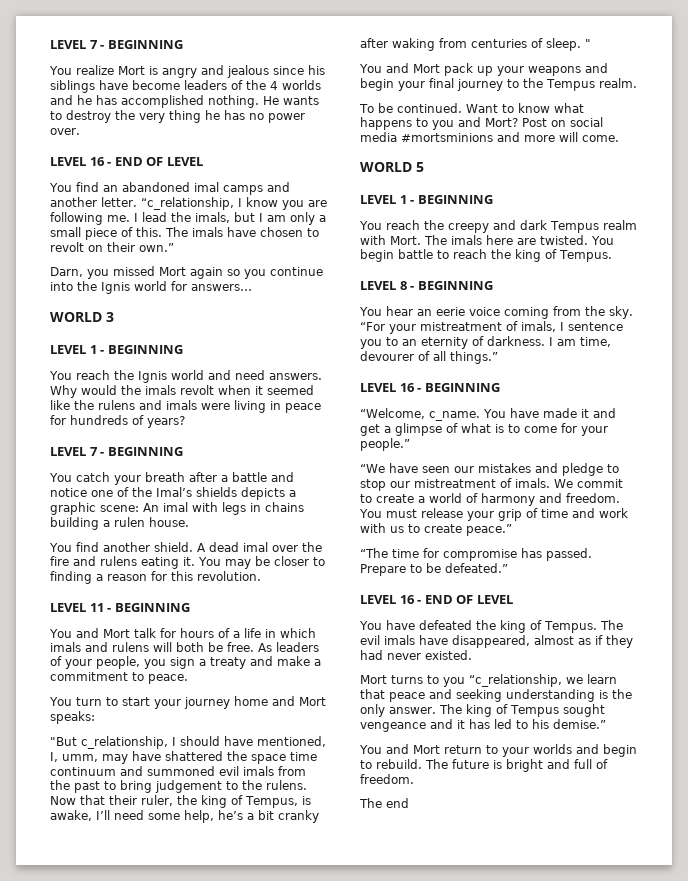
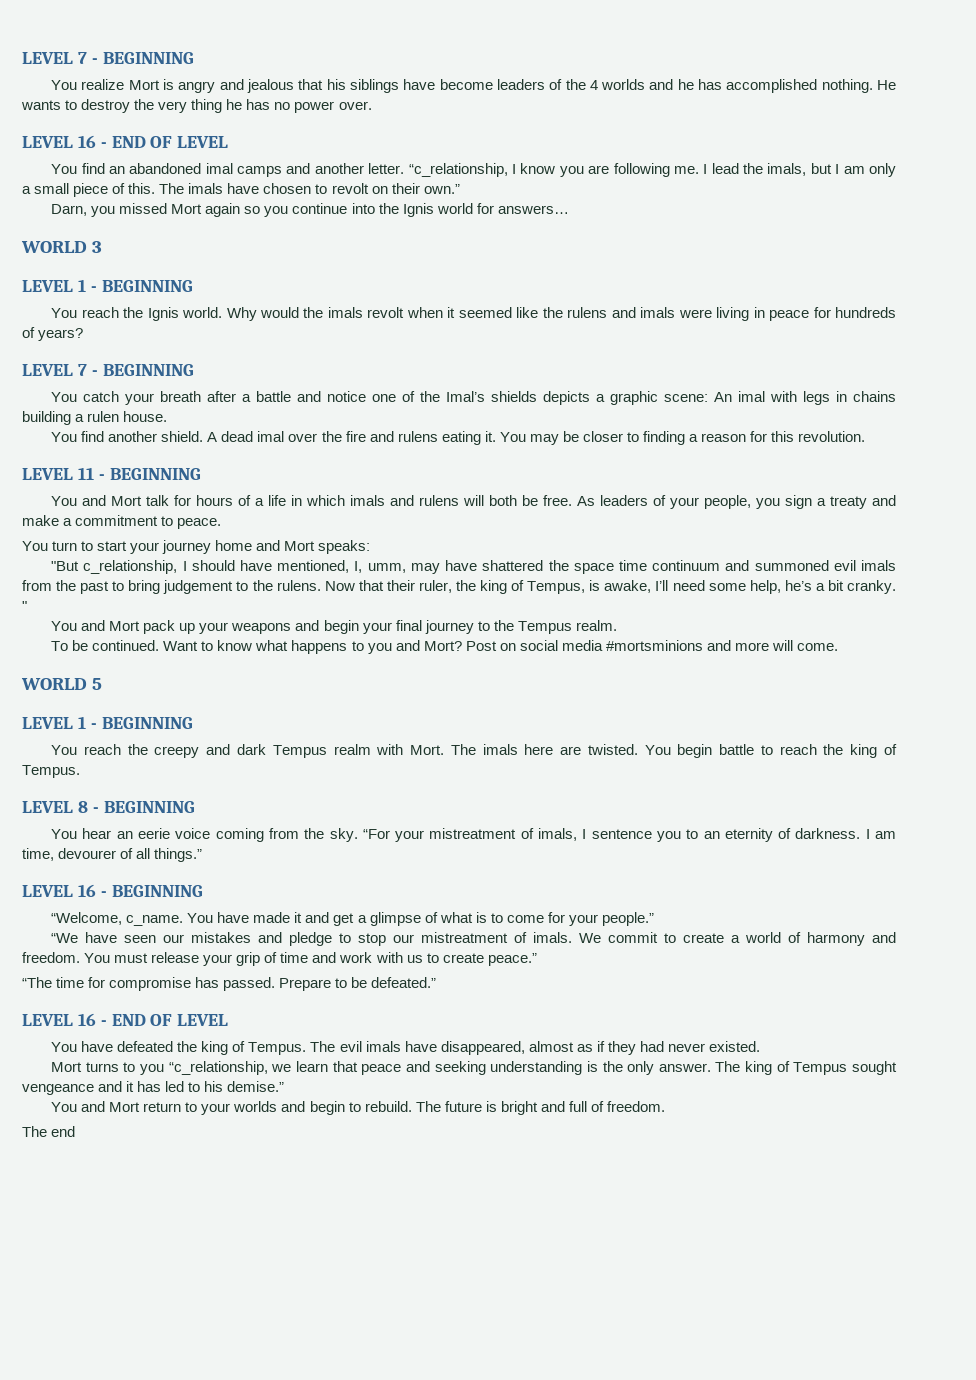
- You realize Mort is angry and jealous since his siblings have become leaders of the 4 worlds and he has accomplished nothing.
+ You realize Mort is angry and jealous that his siblings have become leaders of the 4 worlds and he has accomplished nothing.
- You reach the Ignis world and need answers.
+ You reach the Ignis world.
- Now that their ruler, the king of Tempus, is awake, I’ll need some help, he’s a bit cranky after waking from centuries of sleep.
+ Now that their ruler, the king of Tempus, is awake, I’ll need some help, he’s a bit cranky.

